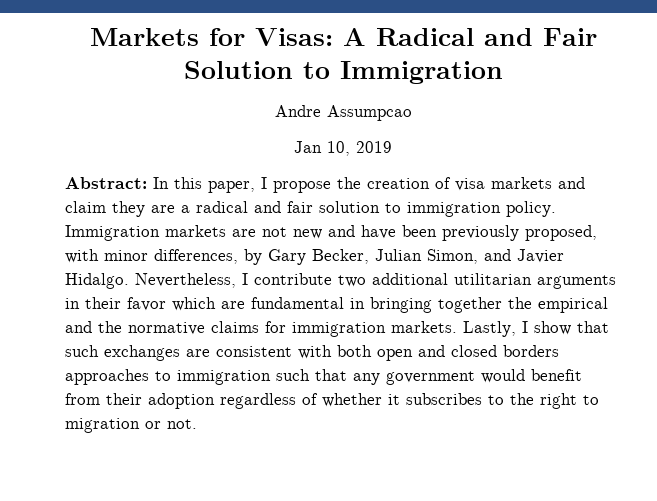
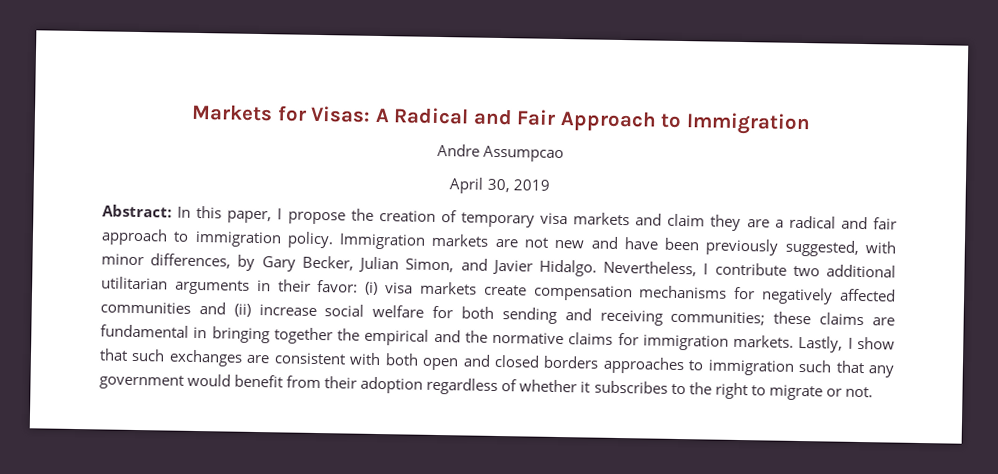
- Markets for Visas: A Radical and Fair Solution to Immigration
+ Markets for Visas: A Radical and Fair Approach to Immigration
- Jan 10, 2019
+ April 30, 2019
- Abstract: In this paper, I propose the creation of visa markets and claim they are a radical and fair solution to immigration policy.
+ Abstract: In this paper, I propose the creation of temporary visa markets and claim they are a radical and fair approach to immigration policy.
- Immigration markets are not new and have been previously proposed, with minor differences, by Gary Becker, Julian Simon, and Javier Hidalgo.
+ Immigration markets are not new and have been previously suggested, with minor differences, by Gary Becker, Julian Simon, and Javier Hidalgo.
- Nevertheless, I contribute two additional utilitarian arguments in their favor which are fundamental in bringing together the empirical and the normative claims for immigration markets.
+ Nevertheless, I contribute two additional utilitarian arguments in their favor: (i) visa markets create compensation mechanisms for negatively affected communities and (ii) increase social welfare for both sending and receiving communities; these claims are fundamental in bringing together the empirical and the normative claims for immigration markets.
- Lastly, I show that such exchanges are consistent with both open and closed borders approaches to immigration such that any government would benefit from their adoption regardless of whether it subscribes to the right to migration or not.
+ Lastly, I show that such exchanges are consistent with both open and closed borders approaches to immigration such that any government would benefit from their adoption regardless of whether it subscribes to the right to migrate or not.

